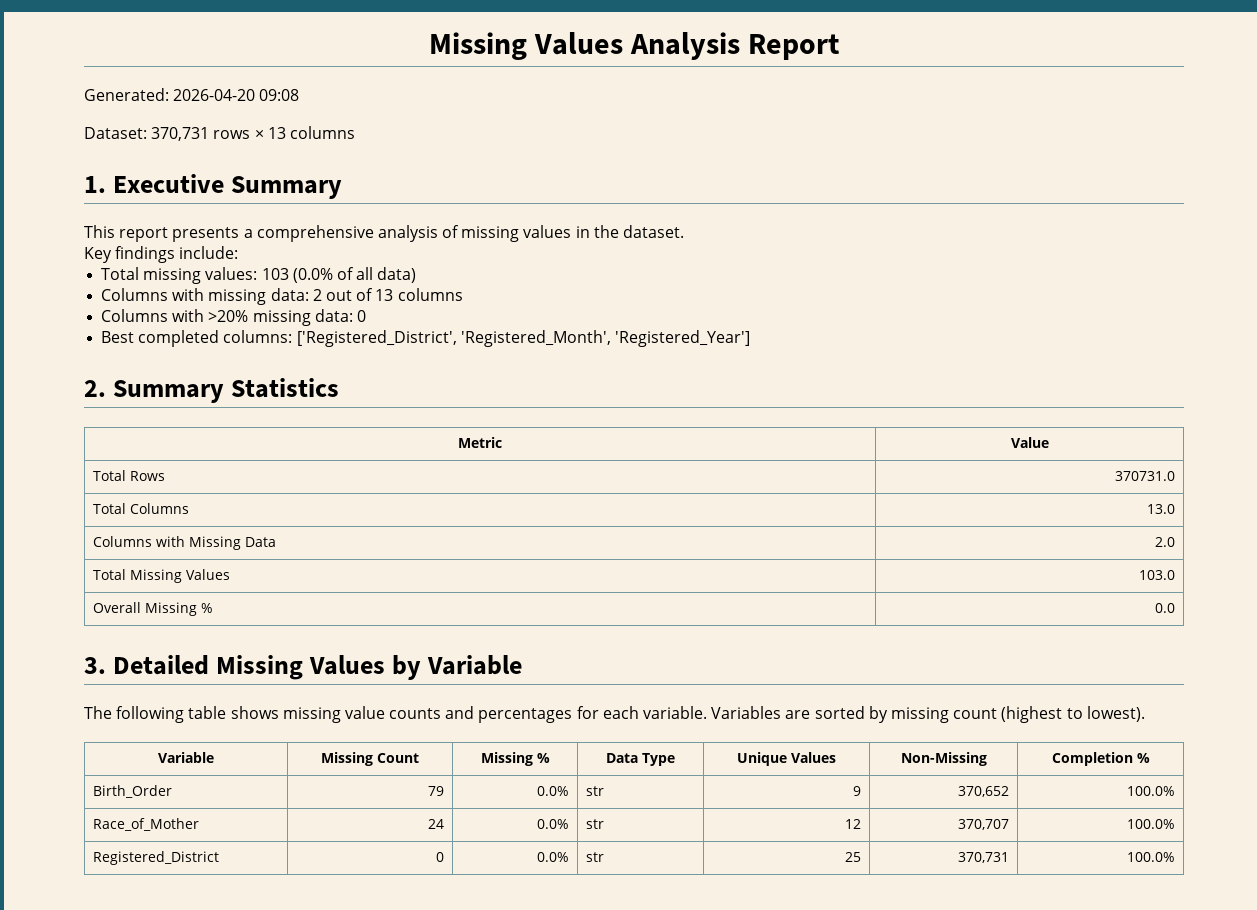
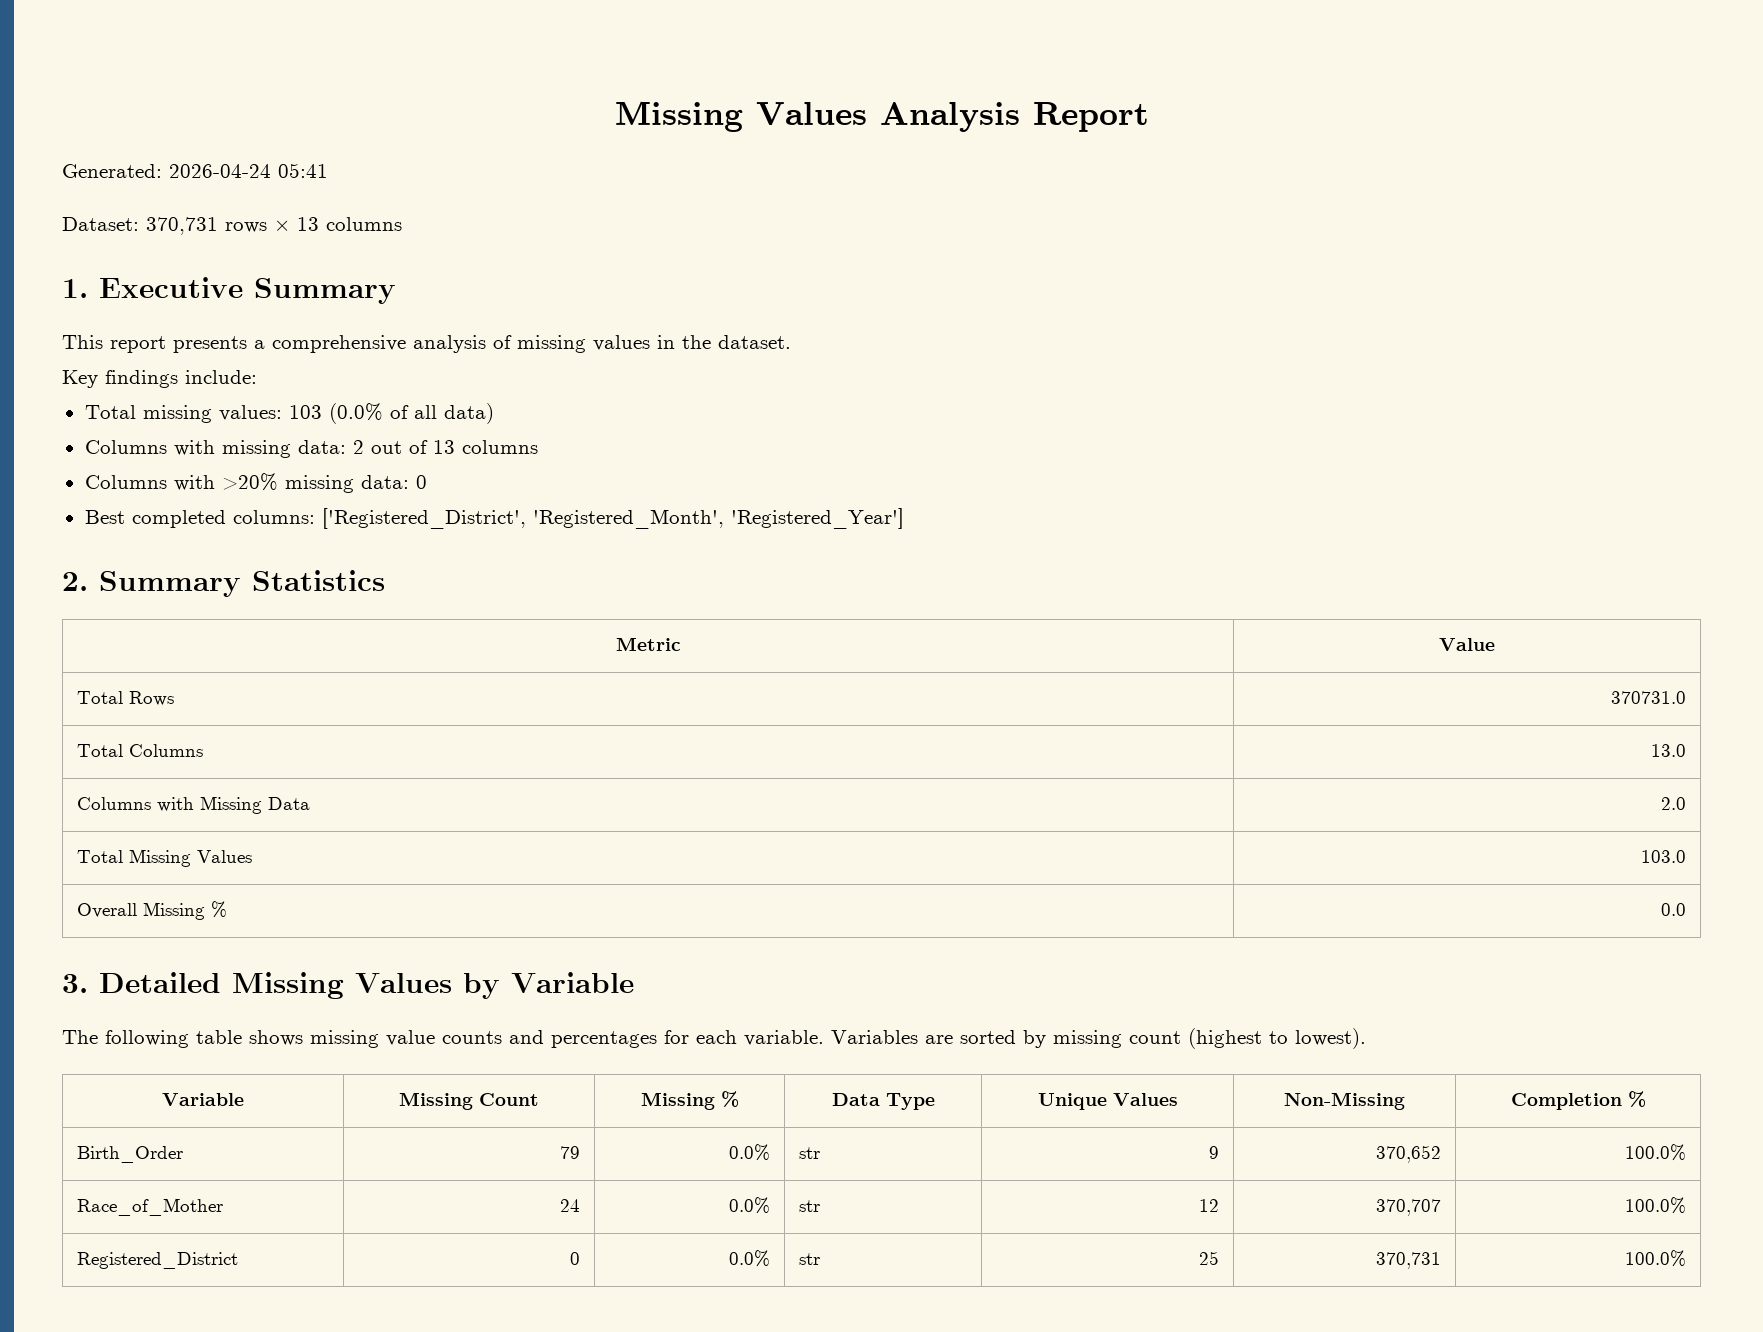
- Generated: 2026-04-20 09:08
+ Generated: 2026-04-24 05:41

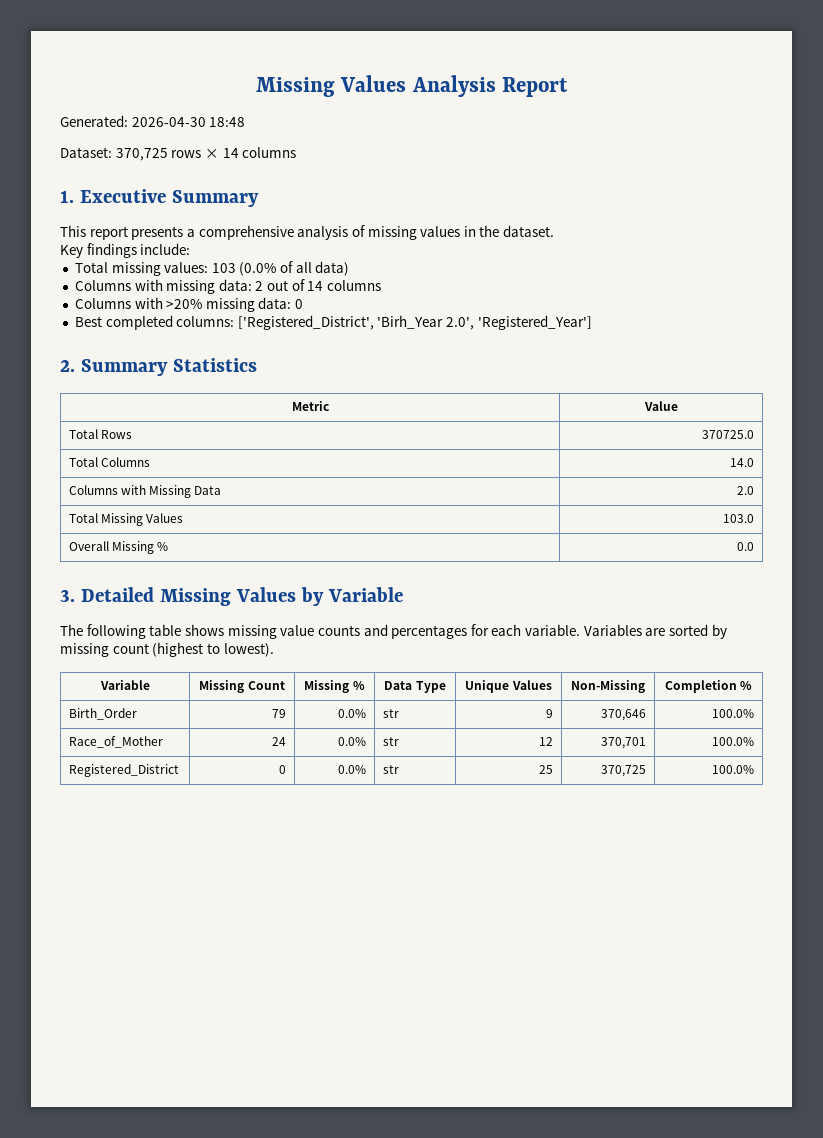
- Generated: 2026-04-24 05:41
+ Generated: 2026-04-30 18:48
- Dataset: 370,731 rows × 13 columns
+ Dataset: 370,725 rows × 14 columns
- Columns with missing data: 2 out of 13 columns
+ Columns with missing data: 2 out of 14 columns
- Best completed columns: ['Registered_District', 'Registered_Month', 'Registered_Year']
+ Best completed columns: ['Registered_District', 'Birh_Year 2.0', 'Registered_Year']
- Total Rows | 370731.0
+ Total Rows | 370725.0
- Total Columns | 13.0
+ Total Columns | 14.0
- Birth_Order | 79 | 0.0% | str | 9 | 370,652 | 100.0%
+ Birth_Order | 79 | 0.0% | str | 9 | 370,646 | 100.0%
- Race_of_Mother | 24 | 0.0% | str | 12 | 370,707 | 100.0%
+ Race_of_Mother | 24 | 0.0% | str | 12 | 370,701 | 100.0%
- Registered_District | 0 | 0.0% | str | 25 | 370,731 | 100.0%
+ Registered_District | 0 | 0.0% | str | 25 | 370,725 | 100.0%

